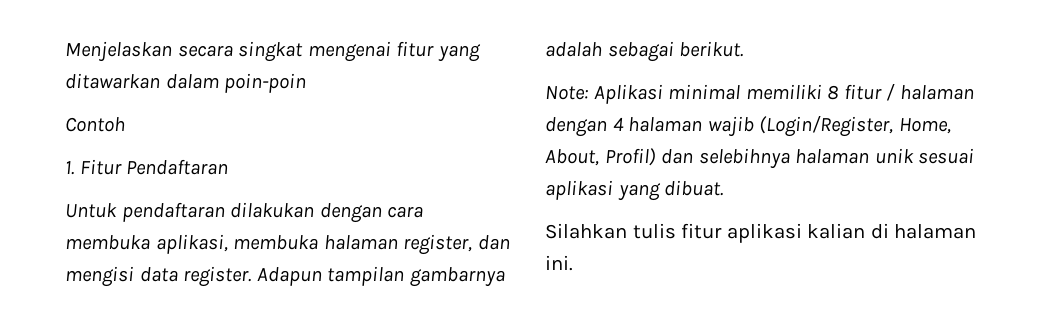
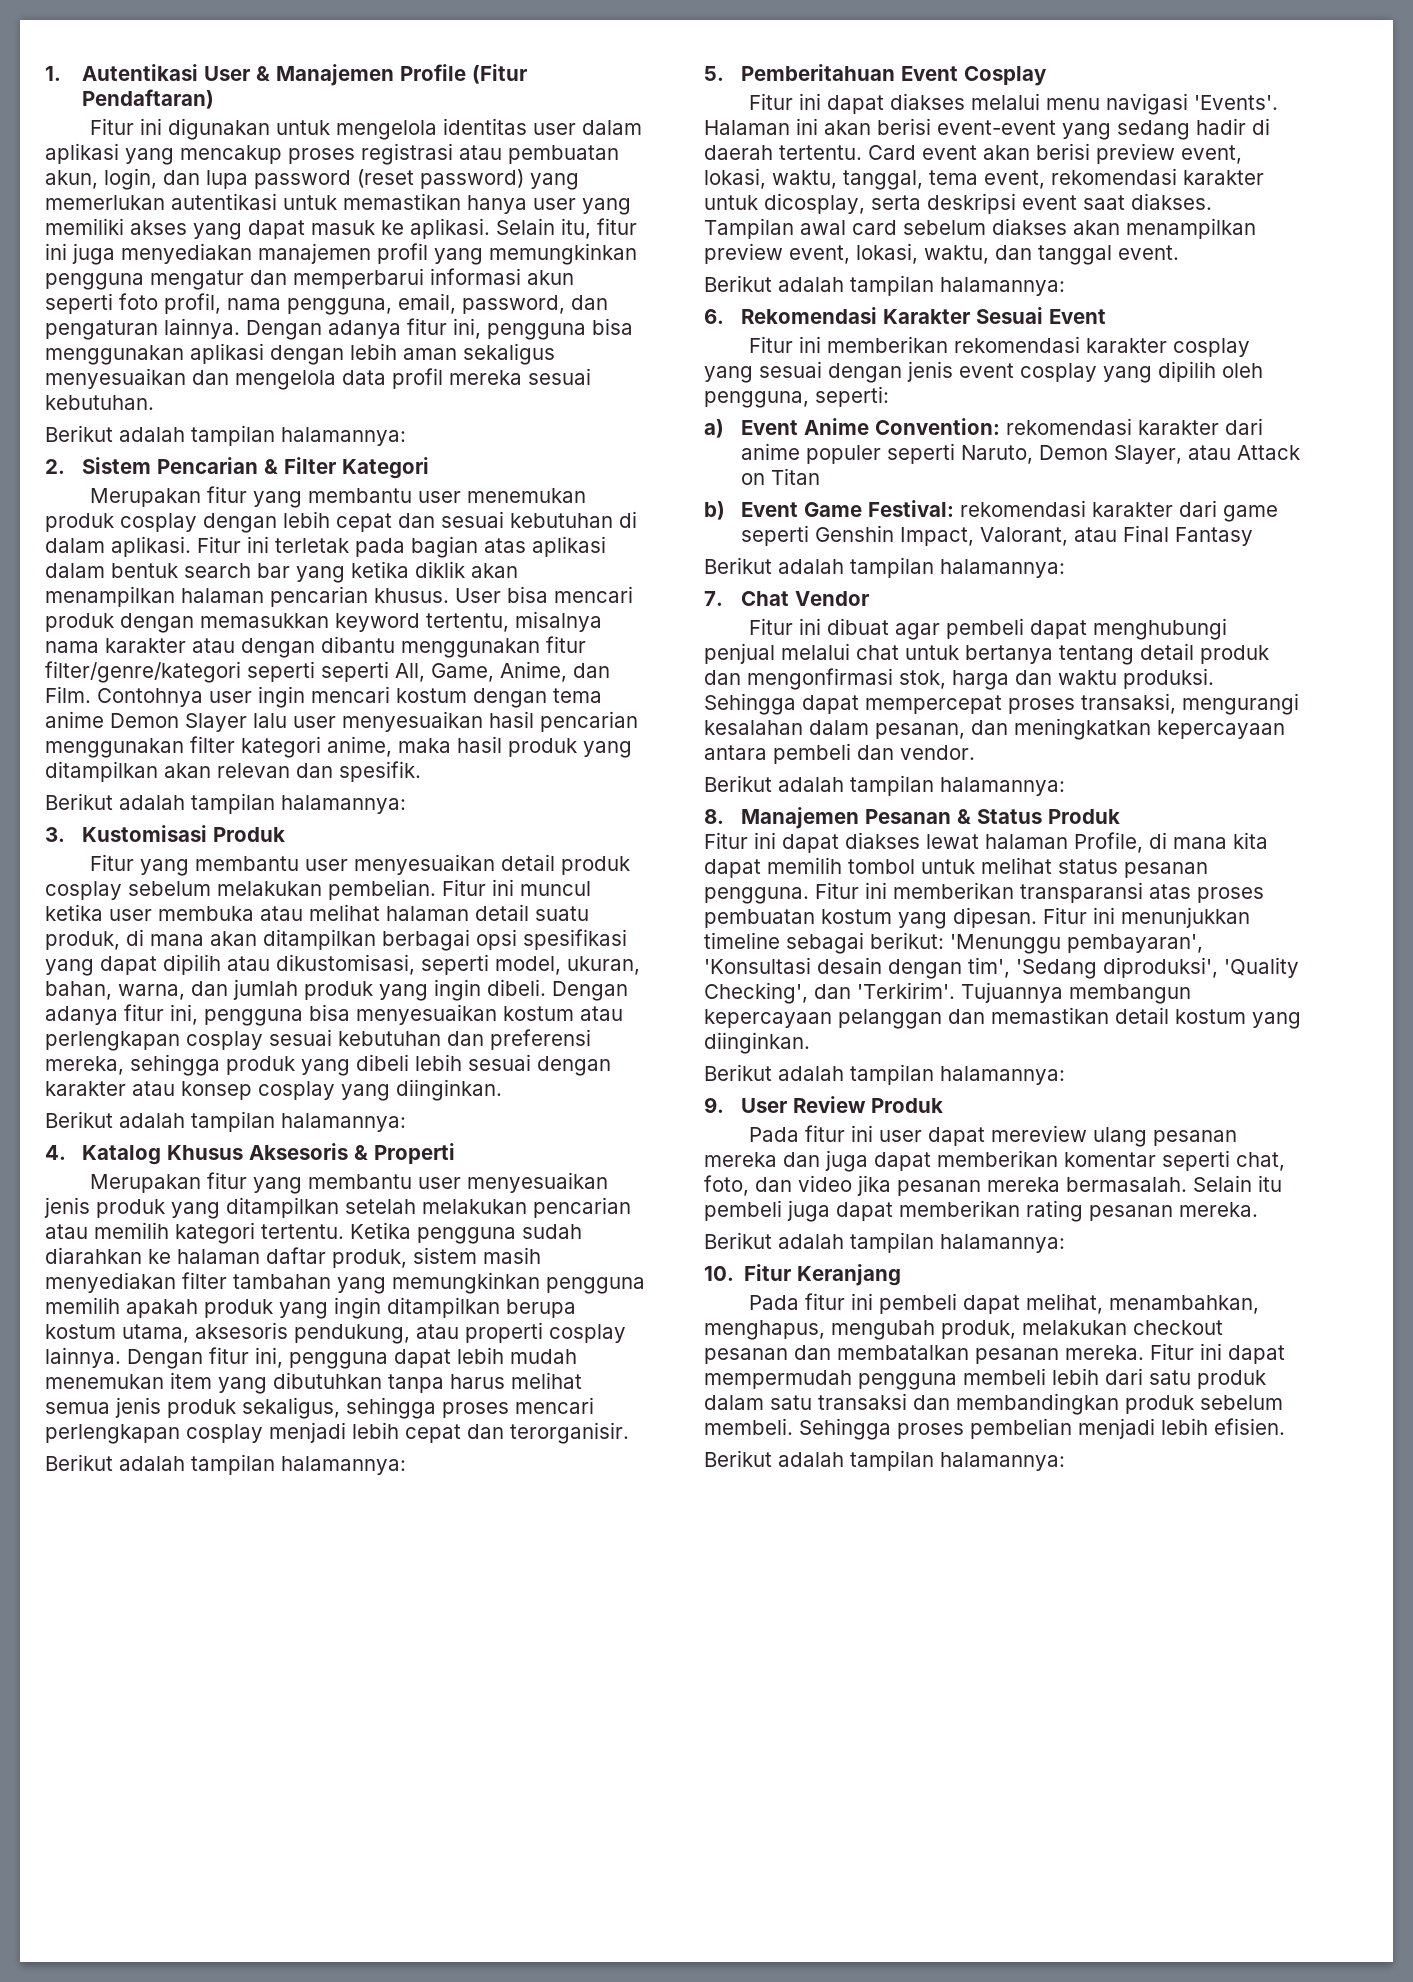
- Menjelaskan secara singkat mengenai fitur yang ditawarkan dalam poin-poin
- Contoh
- 1. Fitur Pendaftaran
- Untuk pendaftaran dilakukan dengan cara membuka aplikasi, membuka halaman register, dan mengisi data register. Adapun tampilan gambarnya adalah sebagai berikut.
- Note: Aplikasi minimal memiliki 8 fitur / halaman dengan 4 halaman wajib (Login/Register, Home, About, Profil) dan selebihnya halaman unik sesuai aplikasi yang dibuat.
- Silahkan tulis fitur aplikasi kalian di halaman ini.
+ 1. Autentikasi User & Manajemen Profile (Fitur Pendaftaran)
+ Fitur ini digunakan untuk mengelola identitas user dalam aplikasi yang mencakup proses registrasi atau pembuatan akun, login, dan lupa password (reset password) yang memerlukan autentikasi untuk memastikan hanya user yang memiliki akses yang dapat masuk ke aplikasi. Selain itu, fitur ini juga menyediakan manajemen profil yang memungkinkan pengguna mengatur dan memperbarui informasi akun seperti foto profil, nama pengguna, email, password, dan pengaturan lainnya. Dengan adanya fitur ini, pengguna bisa menggunakan aplikasi dengan lebih aman sekaligus menyesuaikan dan mengelola data profil mereka sesuai kebutuhan.
+ Berikut adalah tampilan halamannya:
+ 2. Sistem Pencarian & Filter Kategori
+ Merupakan fitur yang membantu user menemukan produk cosplay dengan lebih cepat dan sesuai kebutuhan di dalam aplikasi. Fitur ini terletak pada bagian atas aplikasi dalam bentuk search bar yang ketika diklik akan menampilkan halaman pencarian khusus. User bisa mencari produk dengan memasukkan keyword tertentu, misalnya nama karakter atau dengan dibantu menggunakan fitur filter/genre/kategori seperti seperti All, Game, Anime, dan Film. Contohnya user ingin mencari kostum dengan tema anime Demon Slayer lalu user menyesuaikan hasil pencarian menggunakan filter kategori anime, maka hasil produk yang ditampilkan akan relevan dan spesifik.
+ Berikut adalah tampilan halamannya:
+ 3. Kustomisasi Produk
+ Fitur yang membantu user menyesuaikan detail produk cosplay sebelum melakukan pembelian. Fitur ini muncul ketika user membuka atau melihat halaman detail suatu produk, di mana akan ditampilkan berbagai opsi spesifikasi yang dapat dipilih atau dikustomisasi, seperti model, ukuran, bahan, warna, dan jumlah produk yang ingin dibeli. Dengan adanya fitur ini, pengguna bisa menyesuaikan kostum atau perlengkapan cosplay sesuai kebutuhan dan preferensi mereka, sehingga produk yang dibeli lebih sesuai dengan karakter atau konsep cosplay yang diinginkan.
+ Berikut adalah tampilan halamannya:
+ 4. Katalog Khusus Aksesoris & Properti
+ Merupakan fitur yang membantu user menyesuaikan jenis produk yang ditampilkan setelah melakukan pencarian atau memilih kategori tertentu. Ketika pengguna sudah diarahkan ke halaman daftar produk, sistem masih menyediakan filter tambahan yang memungkinkan pengguna memilih apakah produk yang ingin ditampilkan berupa kostum utama, aksesoris pendukung, atau properti cosplay lainnya. Dengan fitur ini, pengguna dapat lebih mudah menemukan item yang dibutuhkan tanpa harus melihat semua jenis produk sekaligus, sehingga proses mencari perlengkapan cosplay menjadi lebih cepat dan terorganisir.
+ Berikut adalah tampilan halamannya:
+ 5. Pemberitahuan Event Cosplay
+ Fitur ini dapat diakses melalui menu navigasi 'Events'. Halaman ini akan berisi event-event yang sedang hadir di daerah tertentu. Card event akan berisi preview event, lokasi, waktu, tanggal, tema event, rekomendasi karakter untuk dicosplay, serta deskripsi event saat diakses. Tampilan awal card sebelum diakses akan menampilkan preview event, lokasi, waktu, dan tanggal event.
+ Berikut adalah tampilan halamannya:
+ 6. Rekomendasi Karakter Sesuai Event
+ Fitur ini memberikan rekomendasi karakter cosplay yang sesuai dengan jenis event cosplay yang dipilih oleh pengguna, seperti:
+ a) Event Anime Convention: rekomendasi karakter dari anime populer seperti Naruto, Demon Slayer, atau Attack on Titan
+ b) Event Game Festival: rekomendasi karakter dari game seperti Genshin Impact, Valorant, atau Final Fantasy
+ Berikut adalah tampilan halamannya:
+ 7. Chat Vendor
+ Fitur ini dibuat agar pembeli dapat menghubungi penjual melalui chat untuk bertanya tentang detail produk dan mengonfirmasi stok, harga dan waktu produksi. Sehingga dapat mempercepat proses transaksi, mengurangi kesalahan dalam pesanan, dan meningkatkan kepercayaan antara pembeli dan vendor.
+ Berikut adalah tampilan halamannya:
+ 8. Manajemen Pesanan & Status Produk
+ Fitur ini dapat diakses lewat halaman Profile, di mana kita dapat memilih tombol untuk melihat status pesanan pengguna. Fitur ini memberikan transparansi atas proses pembuatan kostum yang dipesan. Fitur ini menunjukkan timeline sebagai berikut: 'Menunggu pembayaran', 'Konsultasi desain dengan tim', 'Sedang diproduksi', 'Quality Checking', dan 'Terkirim'. Tujuannya membangun kepercayaan pelanggan dan memastikan detail kostum yang diinginkan.
+ Berikut adalah tampilan halamannya:
+ 9. User Review Produk
+ Pada fitur ini user dapat mereview ulang pesanan mereka dan juga dapat memberikan komentar seperti chat, foto, dan video jika pesanan mereka bermasalah. Selain itu pembeli juga dapat memberikan rating pesanan mereka.
+ Berikut adalah tampilan halamannya:
+ 10. Fitur Keranjang
+ Pada fitur ini pembeli dapat melihat, menambahkan, menghapus, mengubah produk, melakukan checkout pesanan dan membatalkan pesanan mereka. Fitur ini dapat mempermudah pengguna membeli lebih dari satu produk dalam satu transaksi dan membandingkan produk sebelum membeli. Sehingga proses pembelian menjadi lebih efisien.
+ Berikut adalah tampilan halamannya:

